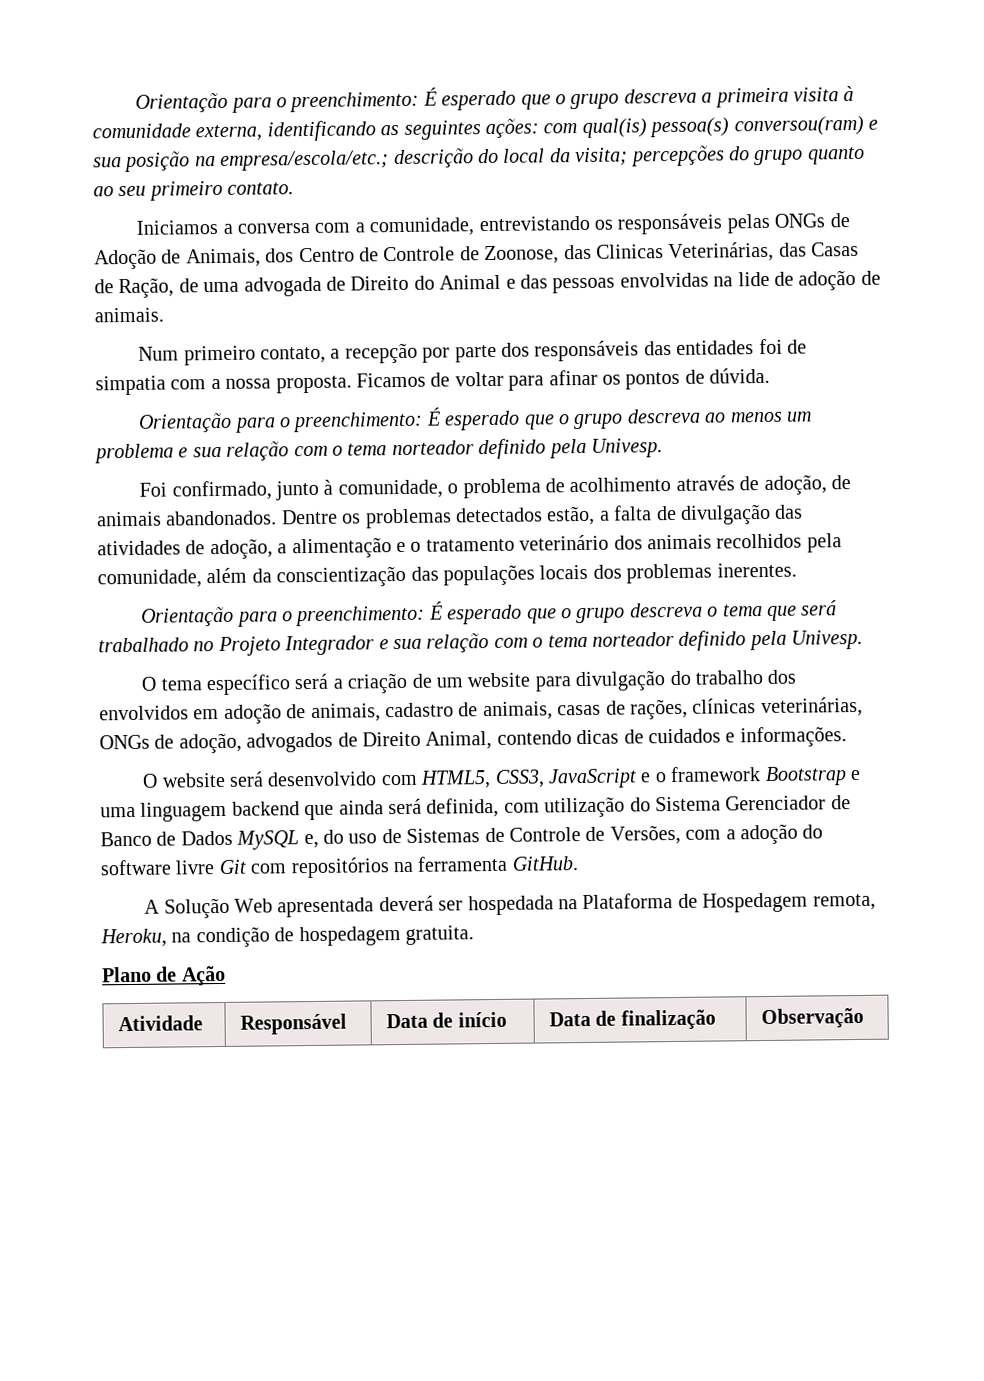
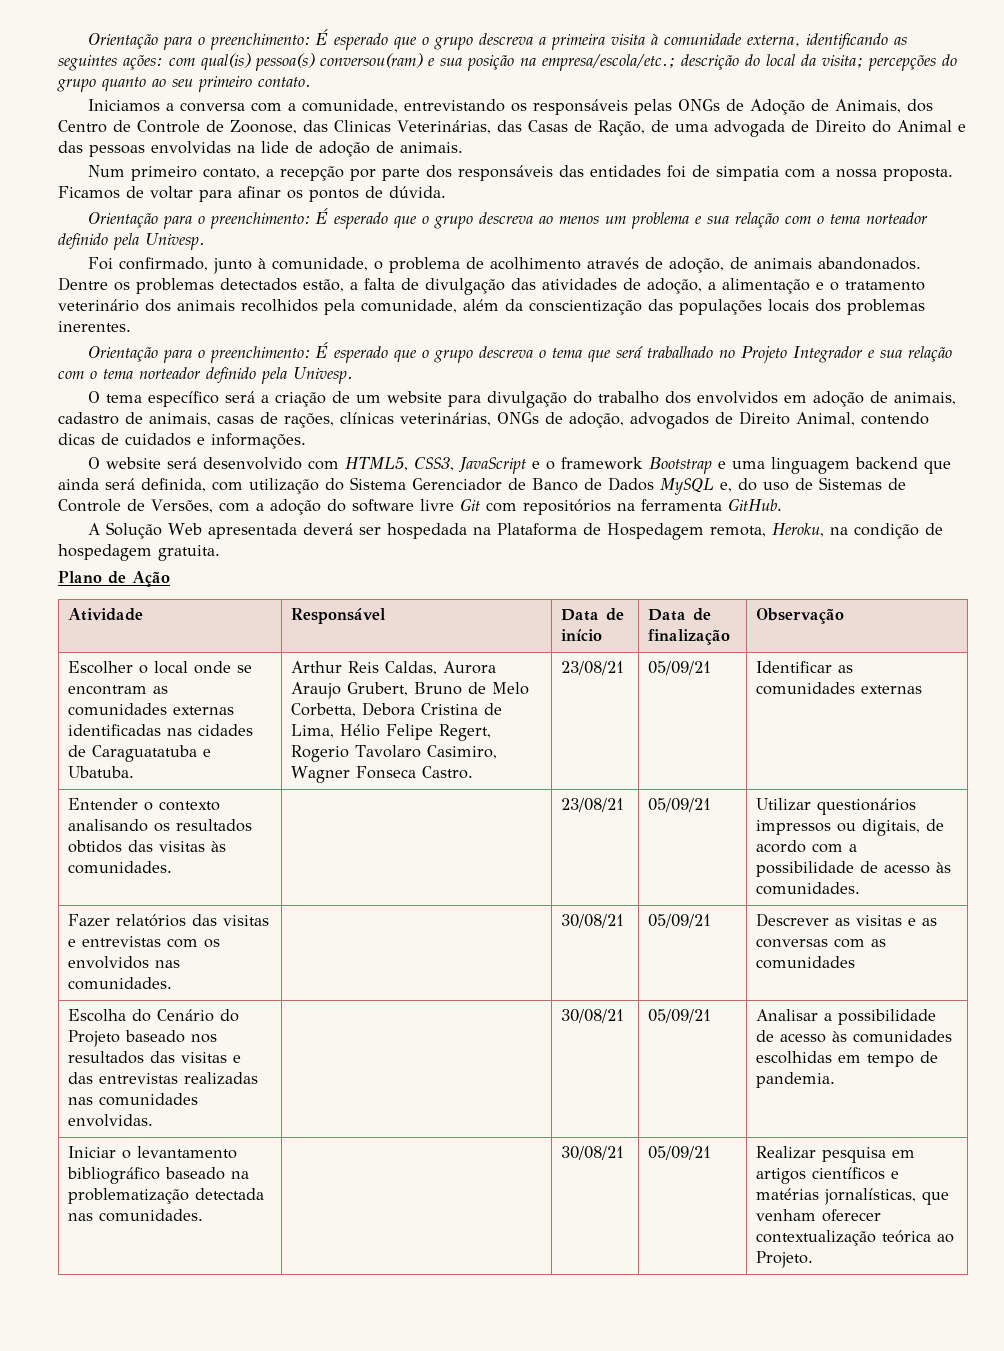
+ Escolher o local onde se encontram as comunidades externas identificadas nas cidades de Caraguatatuba e Ubatuba. | Arthur Reis Caldas, Aurora Araujo Grubert, Bruno de Melo Corbetta, Debora Cristina de Lima, Hélio Felipe Regert, Rogerio Tavolaro Casimiro, Wagner Fonseca Castro. | 23/08/21 | 05/09/21 | Identificar as comunidades externas
+ Entender o contexto analisando os resultados obtidos das visitas às comunidades. | | 23/08/21 | 05/09/21 | Utilizar questionários impressos ou digitais, de acordo com a possibilidade de acesso às comunidades.
+ Fazer relatórios das visitas e entrevistas com os envolvidos nas comunidades. | | 30/08/21 | 05/09/21 | Descrever as visitas e as conversas com as comunidades
+ Escolha do Cenário do Projeto baseado nos resultados das visitas e das entrevistas realizadas nas comunidades envolvidas. | | 30/08/21 | 05/09/21 | Analisar a possibilidade de acesso às comunidades escolhidas em tempo de pandemia.
+ Iniciar o levantamento bibliográfico baseado na problematização detectada nas comunidades. | | 30/08/21 | 05/09/21 | Realizar pesquisa em artigos científicos e matérias jornalísticas, que venham oferecer contextualização teórica ao Projeto.

